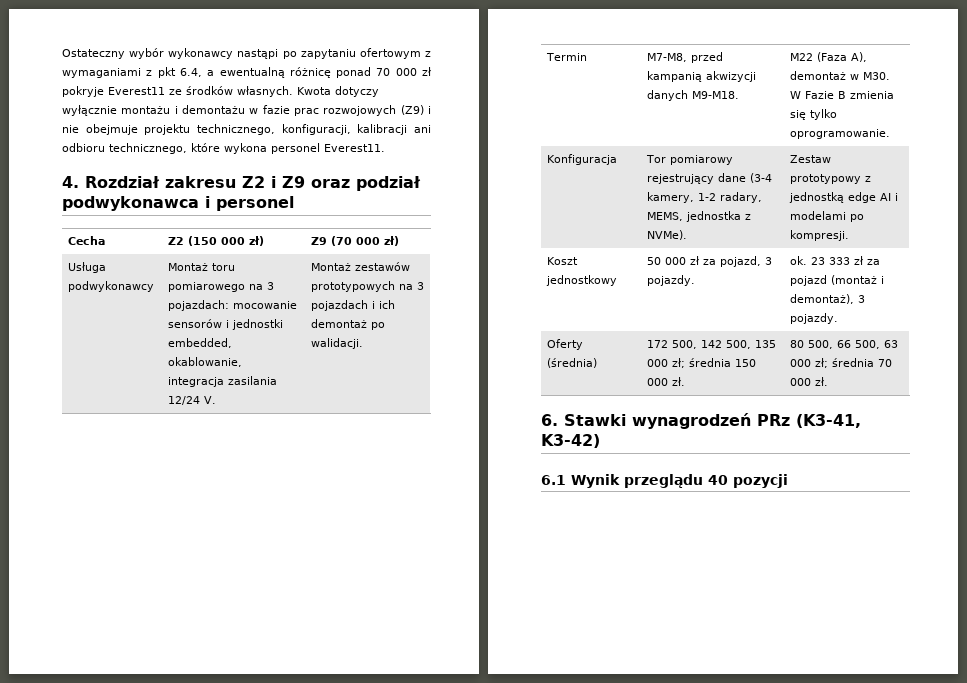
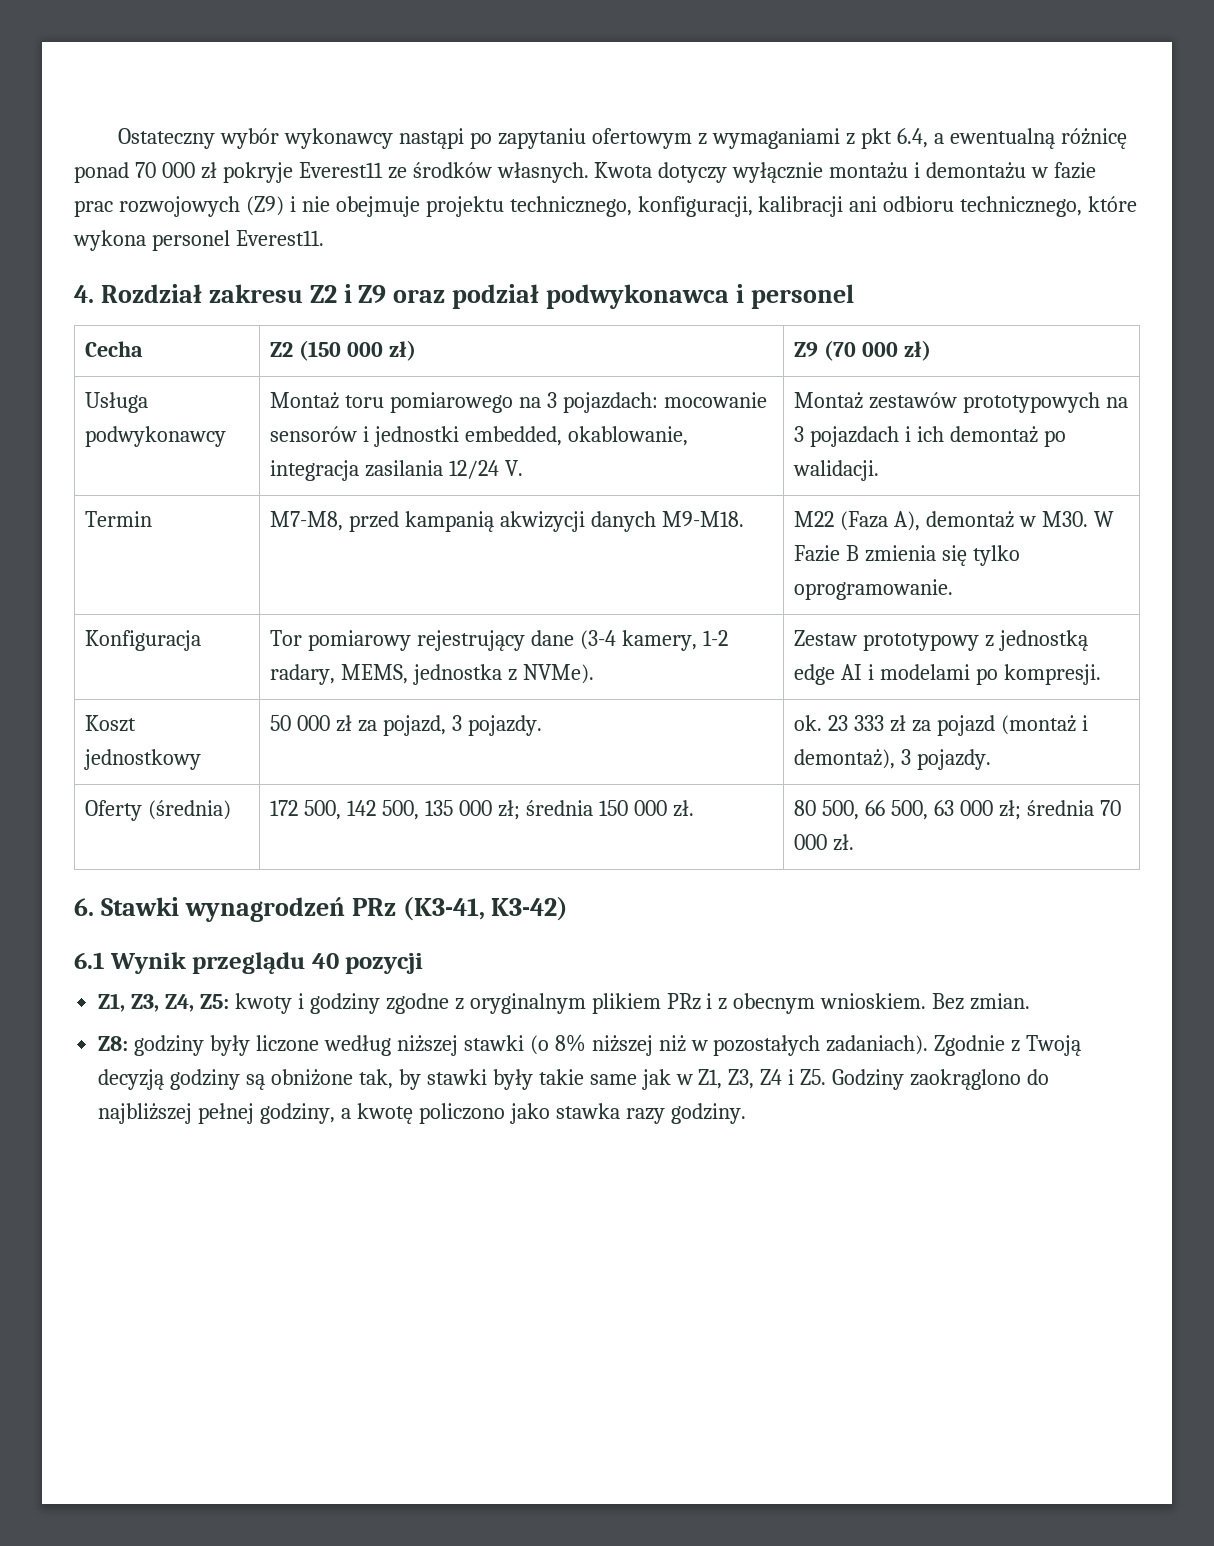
+ Z1, Z3, Z4, Z5: kwoty i godziny zgodne z oryginalnym plikiem PRz i z obecnym wnioskiem. Bez zmian.
+ Z8: godziny były liczone według niższej stawki (o 8% niższej niż w pozostałych zadaniach). Zgodnie z Twoją decyzją godziny są obniżone tak, by stawki były takie same jak w Z1, Z3, Z4 i Z5. Godziny zaokrąglono do najbliższej pełnej godziny, a kwotę policzono jako stawka razy godziny.

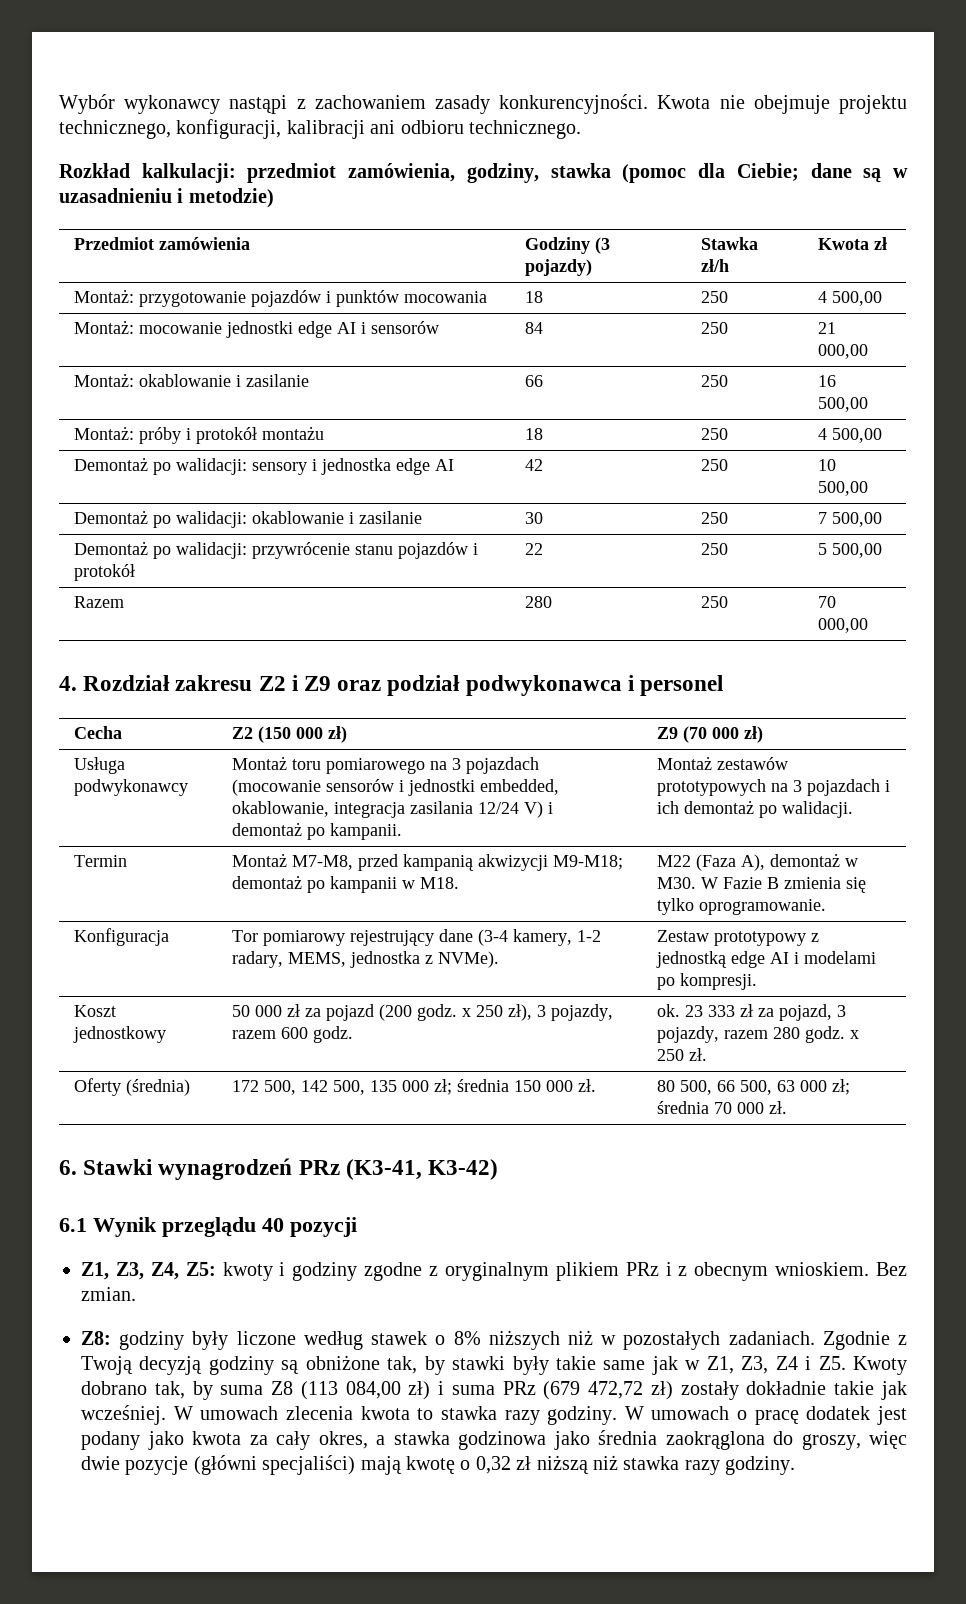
- Ostateczny wybór wykonawcy nastąpi po zapytaniu ofertowym z wymaganiami z pkt 6.4, a ewentualną różnicę ponad 70 000 zł pokryje Everest11 ze środków własnych. Kwota dotyczy wyłącznie montażu i demontażu w fazie prac rozwojowych (Z9) i nie obejmuje projektu technicznego, konfiguracji, kalibracji ani odbioru technicznego, które wykona personel Everest11.
+ Wybór wykonawcy nastąpi z zachowaniem zasady konkurencyjności. Kwota nie obejmuje projektu technicznego, konfiguracji, kalibracji ani odbioru technicznego.
+ Rozkład kalkulacji: przedmiot zamówienia, godziny, stawka (pomoc dla Ciebie; dane są w uzasadnieniu i metodzie)
+ Przedmiot zamówienia | Godziny (3 pojazdy) | Stawka zł/h | Kwota zł
+ Montaż: przygotowanie pojazdów i punktów mocowania | 18 | 250 | 4 500,00
+ Montaż: mocowanie jednostki edge AI i sensorów | 84 | 250 | 21 000,00
+ Montaż: okablowanie i zasilanie | 66 | 250 | 16 500,00
+ Montaż: próby i protokół montażu | 18 | 250 | 4 500,00
+ Demontaż po walidacji: sensory i jednostka edge AI | 42 | 250 | 10 500,00
+ Demontaż po walidacji: okablowanie i zasilanie | 30 | 250 | 7 500,00
+ Demontaż po walidacji: przywrócenie stanu pojazdów i protokół | 22 | 250 | 5 500,00
+ Razem | 280 | 250 | 70 000,00
- Usługa podwykonawcy | Montaż toru pomiarowego na 3 pojazdach: mocowanie sensorów i jednostki embedded, okablowanie, integracja zasilania 12/24 V. | Montaż zestawów prototypowych na 3 pojazdach i ich demontaż po walidacji.
+ Usługa podwykonawcy | Montaż toru pomiarowego na 3 pojazdach (mocowanie sensorów i jednostki embedded, okablowanie, integracja zasilania 12/24 V) i demontaż po kampanii. | Montaż zestawów prototypowych na 3 pojazdach i ich demontaż po walidacji.
- Termin | M7-M8, przed kampanią akwizycji danych M9-M18. | M22 (Faza A), demontaż w M30. W Fazie B zmienia się tylko oprogramowanie.
+ Termin | Montaż M7-M8, przed kampanią akwizycji M9-M18; demontaż po kampanii w M18. | M22 (Faza A), demontaż w M30. W Fazie B zmienia się tylko oprogramowanie.
- Koszt jednostkowy | 50 000 zł za pojazd, 3 pojazdy. | ok. 23 333 zł za pojazd (montaż i demontaż), 3 pojazdy.
+ Koszt jednostkowy | 50 000 zł za pojazd (200 godz. x 250 zł), 3 pojazdy, razem 600 godz. | ok. 23 333 zł za pojazd, 3 pojazdy, razem 280 godz. x 250 zł.
- Z8: godziny były liczone według niższej stawki (o 8% niższej niż w pozostałych zadaniach).
+ Z8: godziny były liczone według stawek o 8% niższych niż w pozostałych zadaniach.
- Zgodnie z Twoją decyzją godziny są obniżone tak, by stawki były takie same jak w Z1, Z3, Z4 i Z5. Godziny zaokrąglono do najbliższej pełnej godziny, a kwotę policzono jako stawka razy godziny.
+ Zgodnie z Twoją decyzją godziny są obniżone tak, by stawki były takie same jak w Z1, Z3, Z4 i Z5. Kwoty dobrano tak, by suma Z8 (113 084,00 zł) i suma PRz (679 472,72 zł) zostały dokładnie takie jak wcześniej. W umowach zlecenia kwota to stawka razy godziny. W umowach o pracę dodatek jest podany jako kwota za cały okres, a stawka godzinowa jako średnia zaokrąglona do groszy, więc dwie pozycje (główni specjaliści) mają kwotę o 0,32 zł niższą niż stawka razy godziny.

